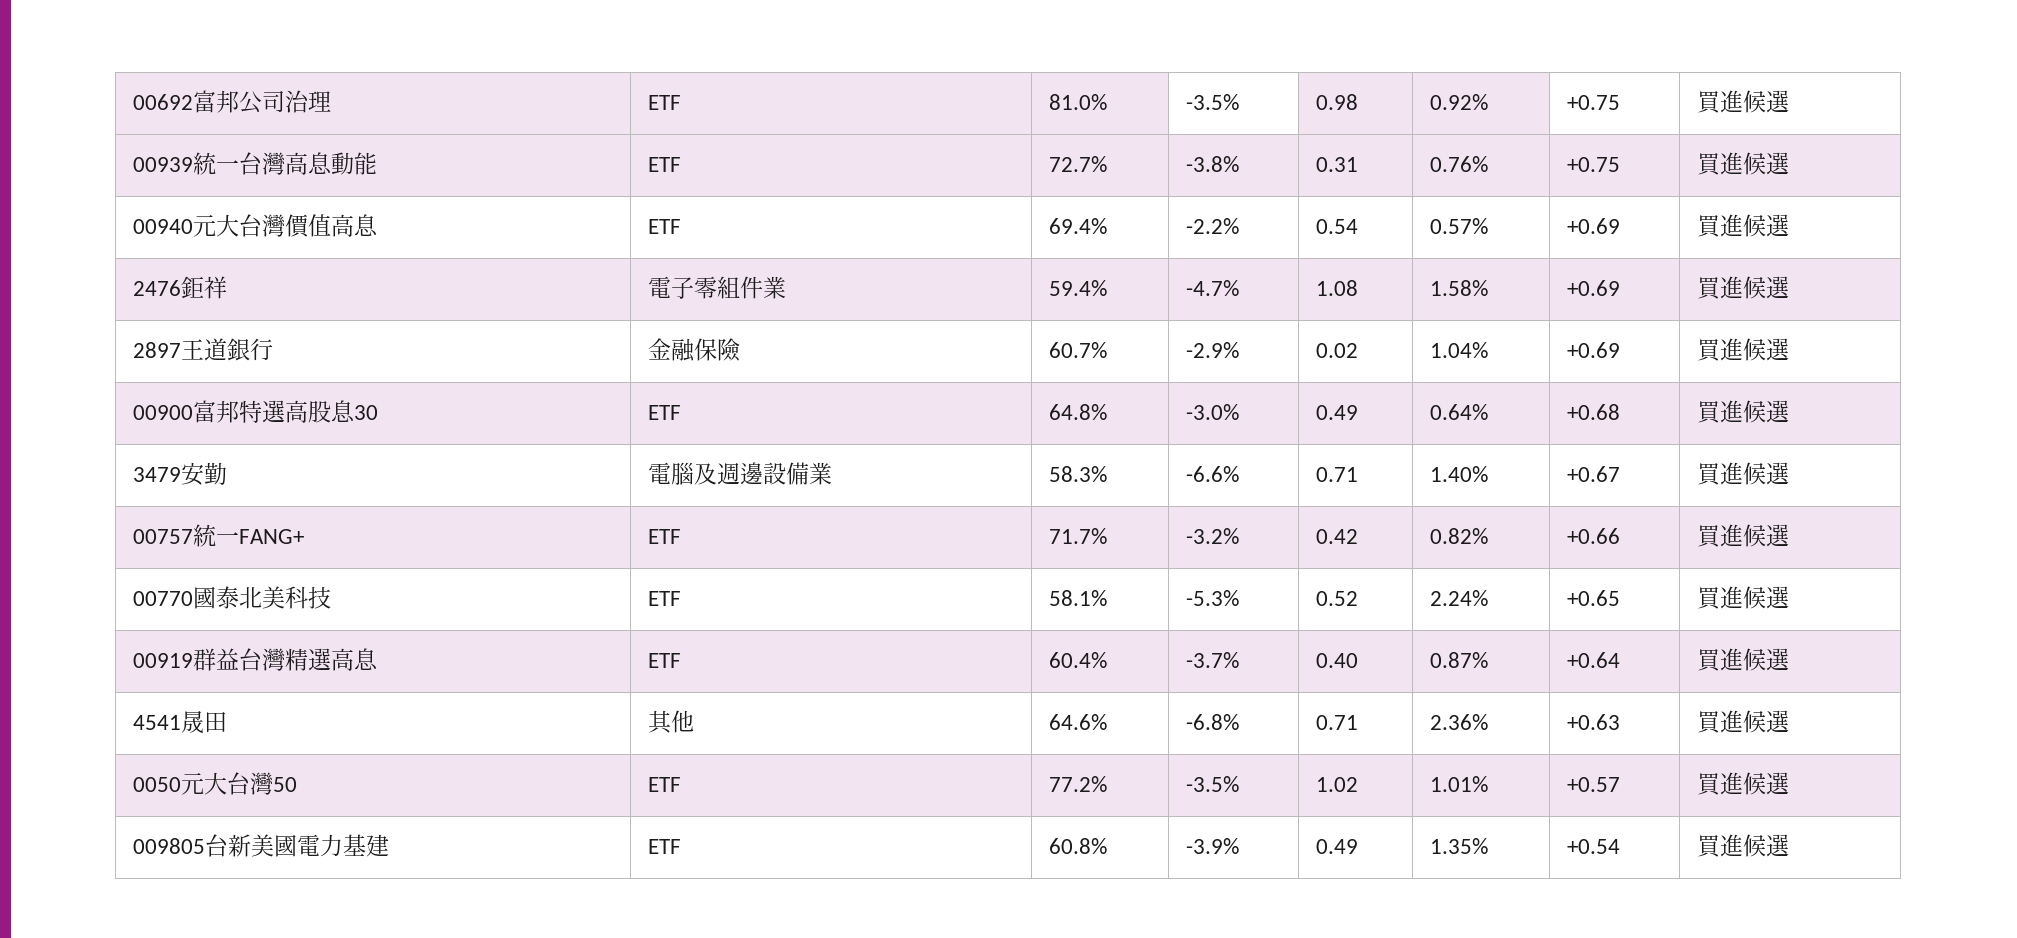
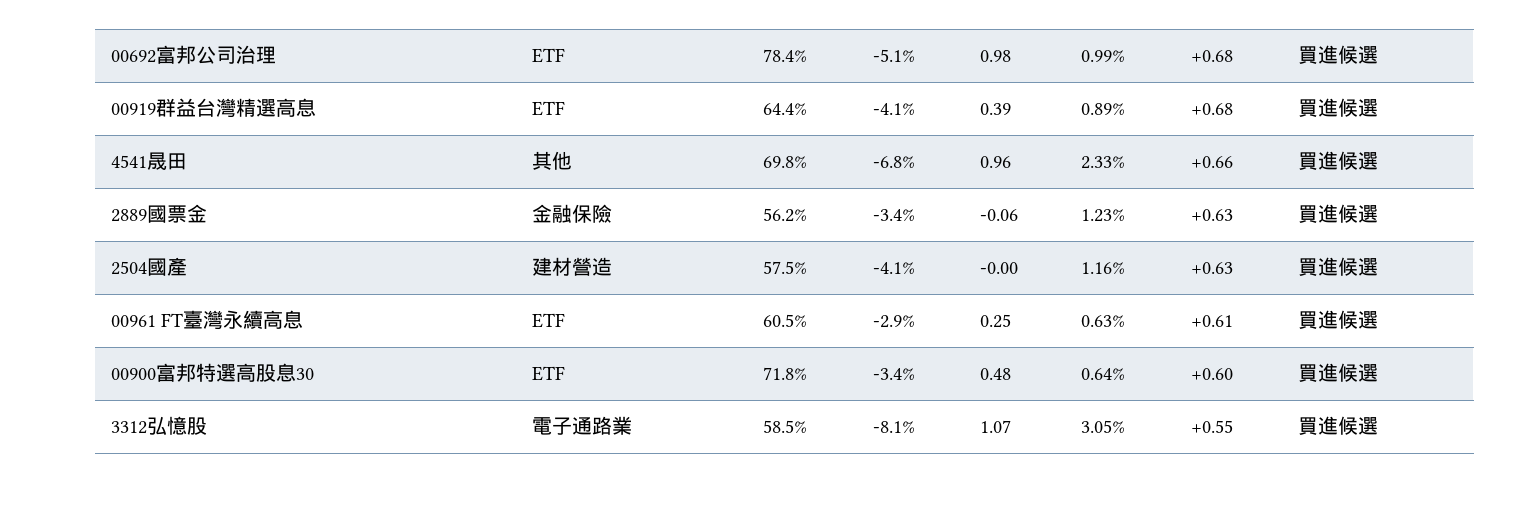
- 00692富邦公司治理 | ETF | 81.0% | -3.5% | 0.98 | 0.92% | +0.75 | 買進候選
- 00939統一台灣高息動能 | ETF | 72.7% | -3.8% | 0.31 | 0.76% | +0.75 | 買進候選
- 00940元大台灣價值高息 | ETF | 69.4% | -2.2% | 0.54 | 0.57% | +0.69 | 買進候選
- 2476鉅祥 | 電子零組件業 | 59.4% | -4.7% | 1.08 | 1.58% | +0.69 | 買進候選
- 2897王道銀行 | 金融保險 | 60.7% | -2.9% | 0.02 | 1.04% | +0.69 | 買進候選
+ 00692富邦公司治理 | ETF | 78.4% | -5.1% | 0.98 | 0.99% | +0.68 | 買進候選
+ 00919群益台灣精選高息 | ETF | 64.4% | -4.1% | 0.39 | 0.89% | +0.68 | 買進候選
+ 4541晟田 | 其他 | 69.8% | -6.8% | 0.96 | 2.33% | +0.66 | 買進候選
+ 2889國票金 | 金融保險 | 56.2% | -3.4% | -0.06 | 1.23% | +0.63 | 買進候選
+ 2504國產 | 建材營造 | 57.5% | -4.1% | -0.00 | 1.16% | +0.63 | 買進候選
+ 00961 FT臺灣永續高息 | ETF | 60.5% | -2.9% | 0.25 | 0.63% | +0.61 | 買進候選
- 00900富邦特選高股息30 | ETF | 64.8% | -3.0% | 0.49 | 0.64% | +0.68 | 買進候選
- 3479安勤 | 電腦及週邊設備業 | 58.3% | -6.6% | 0.71 | 1.40% | +0.67 | 買進候選
- 00757統一FANG+ | ETF | 71.7% | -3.2% | 0.42 | 0.82% | +0.66 | 買進候選
- 00770國泰北美科技 | ETF | 58.1% | -5.3% | 0.52 | 2.24% | +0.65 | 買進候選
- 00919群益台灣精選高息 | ETF | 60.4% | -3.7% | 0.40 | 0.87% | +0.64 | 買進候選
- 4541晟田 | 其他 | 64.6% | -6.8% | 0.71 | 2.36% | +0.63 | 買進候選
- 0050元大台灣50 | ETF | 77.2% | -3.5% | 1.02 | 1.01% | +0.57 | 買進候選
- 009805台新美國電力基建 | ETF | 60.8% | -3.9% | 0.49 | 1.35% | +0.54 | 買進候選
+ 00900富邦特選高股息30 | ETF | 71.8% | -3.4% | 0.48 | 0.64% | +0.60 | 買進候選
+ 3312弘憶股 | 電子通路業 | 58.5% | -8.1% | 1.07 | 3.05% | +0.55 | 買進候選

